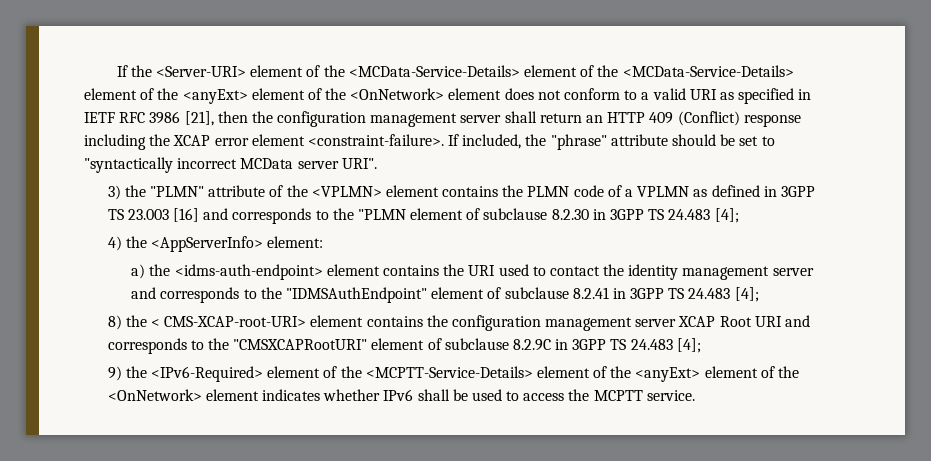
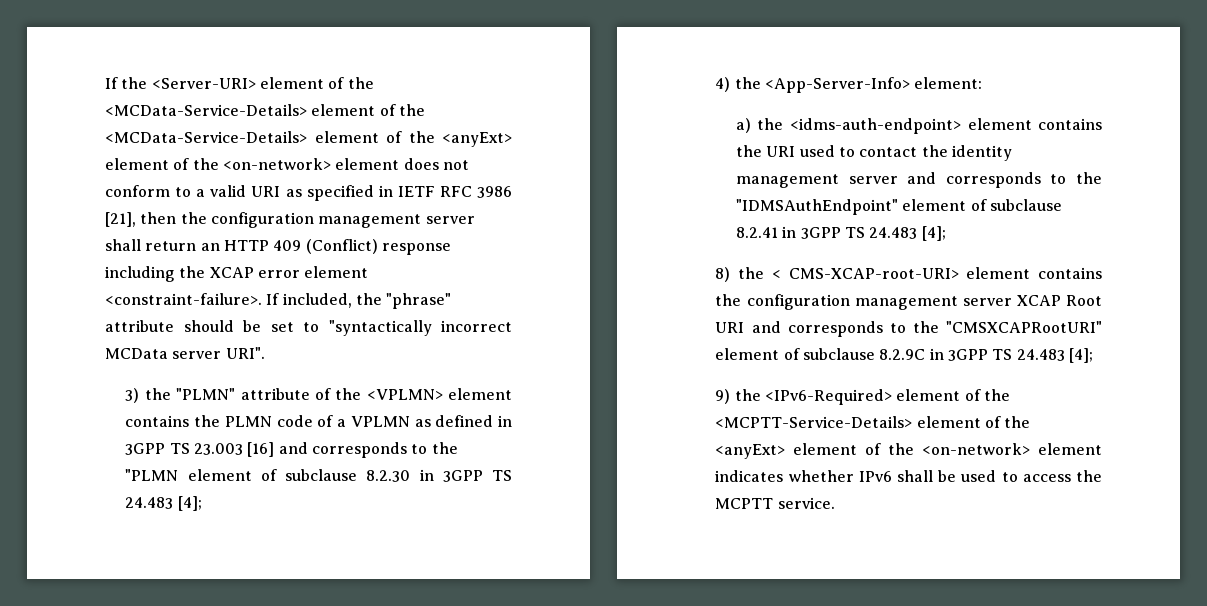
- If the <Server-URI> element of the <MCData-Service-Details> element of the <MCData-Service-Details> element of the <anyExt> element of the <OnNetwork> element does not conform to a valid URI as specified in IETF RFC 3986 [21], then the configuration management server shall return an HTTP 409 (Conflict) response including the XCAP error element <constraint-failure>.
+ If the <Server-URI> element of the <MCData-Service-Details> element of the <MCData-Service-Details> element of the <anyExt> element of the <on-network> element does not conform to a valid URI as specified in IETF RFC 3986 [21], then the configuration management server shall return an HTTP 409 (Conflict) response including the XCAP error element <constraint-failure>.
- 4) the <AppServerInfo> element:
+ 4) the <App-Server-Info> element:
- 9) the <IPv6-Required> element of the <MCPTT-Service-Details> element of the <anyExt> element of the <OnNetwork> element indicates whether IPv6 shall be used to access the MCPTT service.
+ 9) the <IPv6-Required> element of the <MCPTT-Service-Details> element of the <anyExt> element of the <on-network> element indicates whether IPv6 shall be used to access the MCPTT service.

